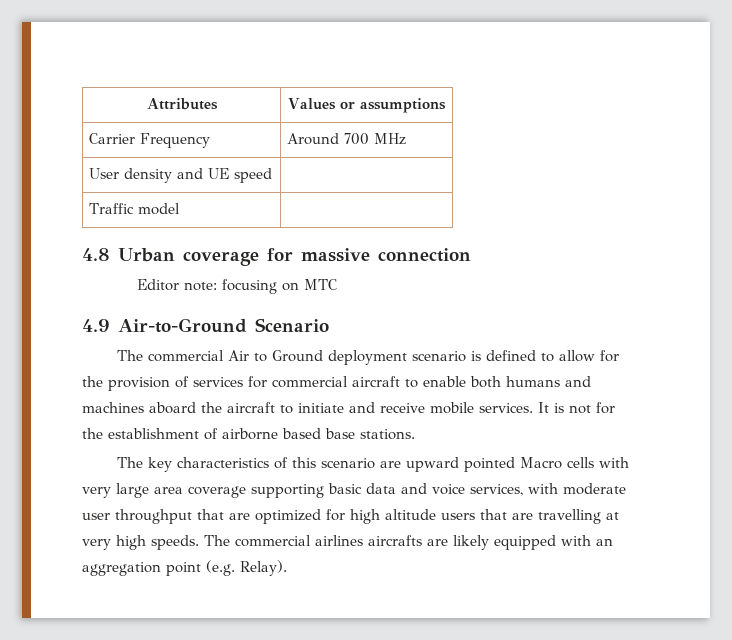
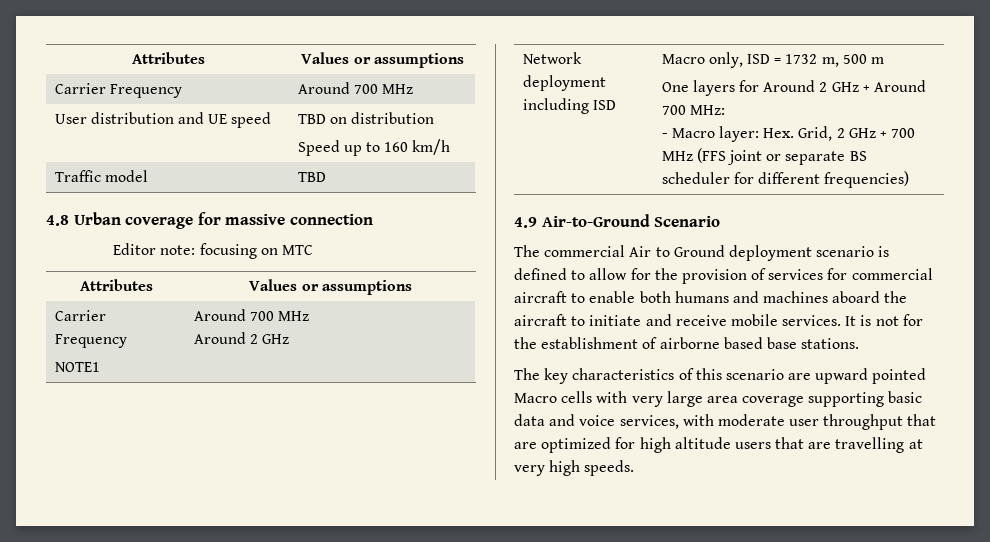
- User density and UE speed |
+ User distribution and UE speed | TBD on distribution
+ Speed up to 160 km/h
- Traffic model |
+ Traffic model | TBD
  Editor note: focusing on MTC
+ Attributes | Values or assumptions
+ Carrier Frequency
+ NOTE1 | Around 700 MHz
+ Around 2 GHz
+ Network deployment including ISD | Macro only, ISD = 1732 m, 500 m
+ One layers for Around 2 GHz + Around 700 MHz:
+ - Macro layer: Hex. Grid, 2 GHz + 700 MHz (FFS joint or separate BS scheduler for different frequencies)
- The commercial airlines aircrafts are likely equipped with an aggregation point (e.g. Relay).

